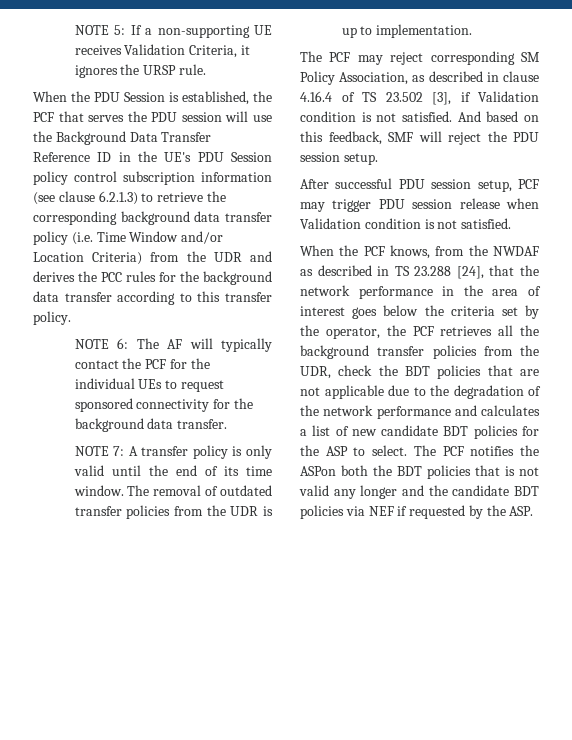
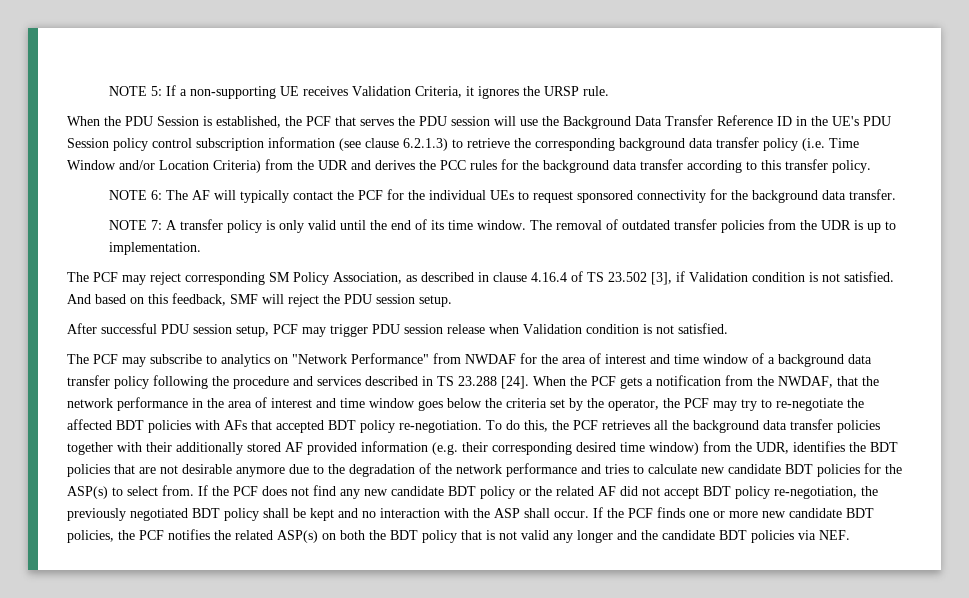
- When the PCF knows, from the NWDAF as described in TS 23.288 [24], that the network performance in the area of interest goes below the criteria set by the operator, the PCF retrieves all the background transfer policies from the UDR, check the BDT policies that are not applicable due to the degradation of the network performance and calculates a list of new candidate BDT policies for the ASP to select. The PCF notifies the ASPon both the BDT policies that is not valid any longer and the candidate BDT policies via NEF if requested by the ASP.
+ The PCF may subscribe to analytics on "Network Performance" from NWDAF for the area of interest and time window of a background data transfer policy following the procedure and services described in TS 23.288 [24]. When the PCF gets a notification from the NWDAF, that the network performance in the area of interest and time window goes below the criteria set by the operator, the PCF may try to re-negotiate the affected BDT policies with AFs that accepted BDT policy re-negotiation. To do this, the PCF retrieves all the background data transfer policies together with their additionally stored AF provided information (e.g. their corresponding desired time window) from the UDR, identifies the BDT policies that are not desirable anymore due to the degradation of the network performance and tries to calculate new candidate BDT policies for the ASP(s) to select from. If the PCF does not find any new candidate BDT policy or the related AF did not accept BDT policy re-negotiation, the previously negotiated BDT policy shall be kept and no interaction with the ASP shall occur. If the PCF finds one or more new candidate BDT policies, the PCF notifies the related ASP(s) on both the BDT policy that is not valid any longer and the candidate BDT policies via NEF.

